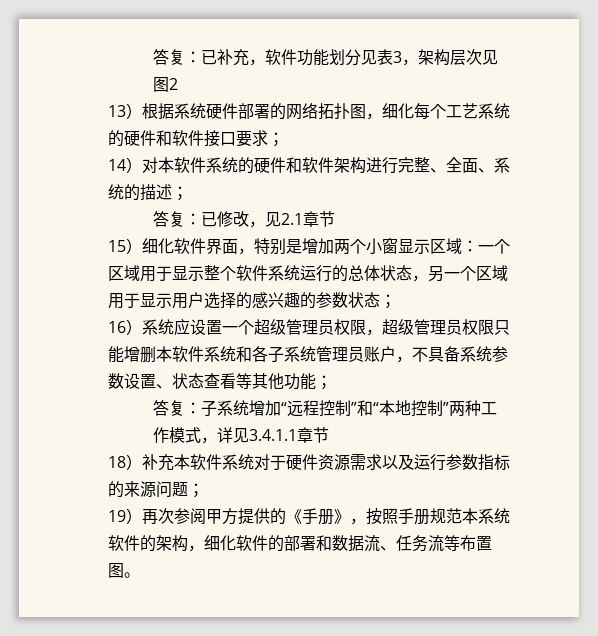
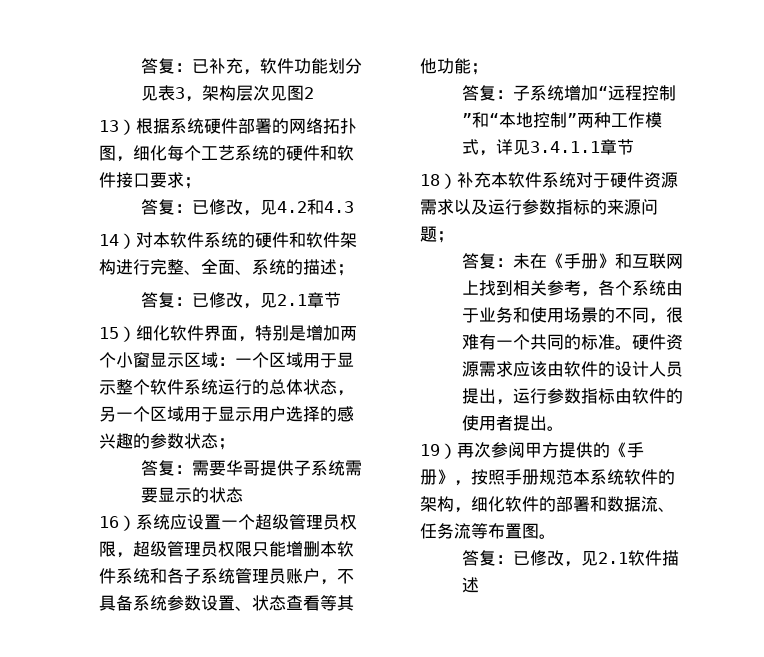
+ 答复：已修改，见4.2和4.3
+ 答复：需要华哥提供子系统需要显示的状态
+ 答复：未在《手册》和互联网上找到相关参考，各个系统由于业务和使用场景的不同，很难有一个共同的标准。硬件资源需求应该由软件的设计人员提出，运行参数指标由软件的使用者提出。
+ 答复：已修改，见2.1软件描述

